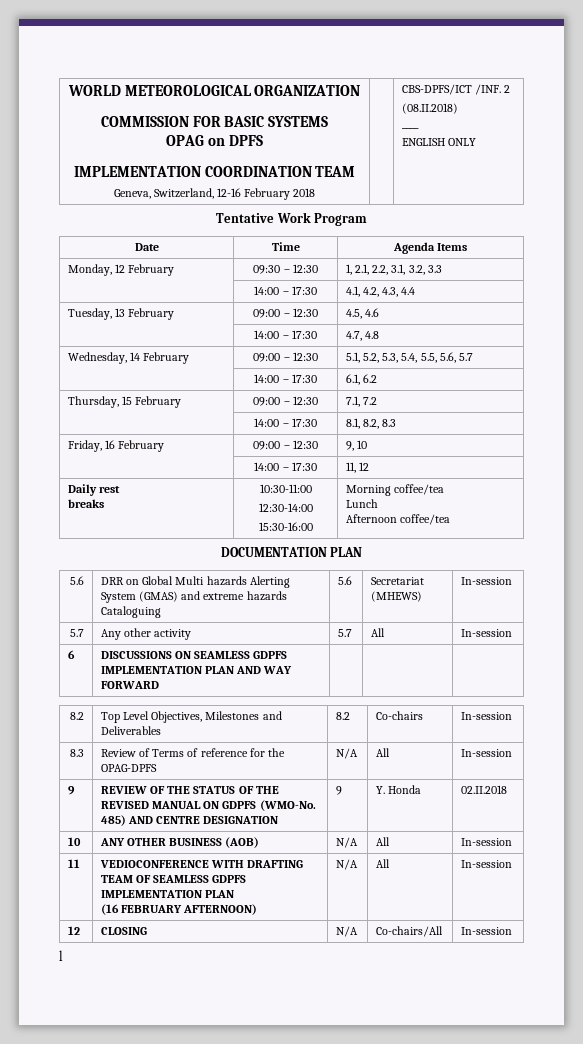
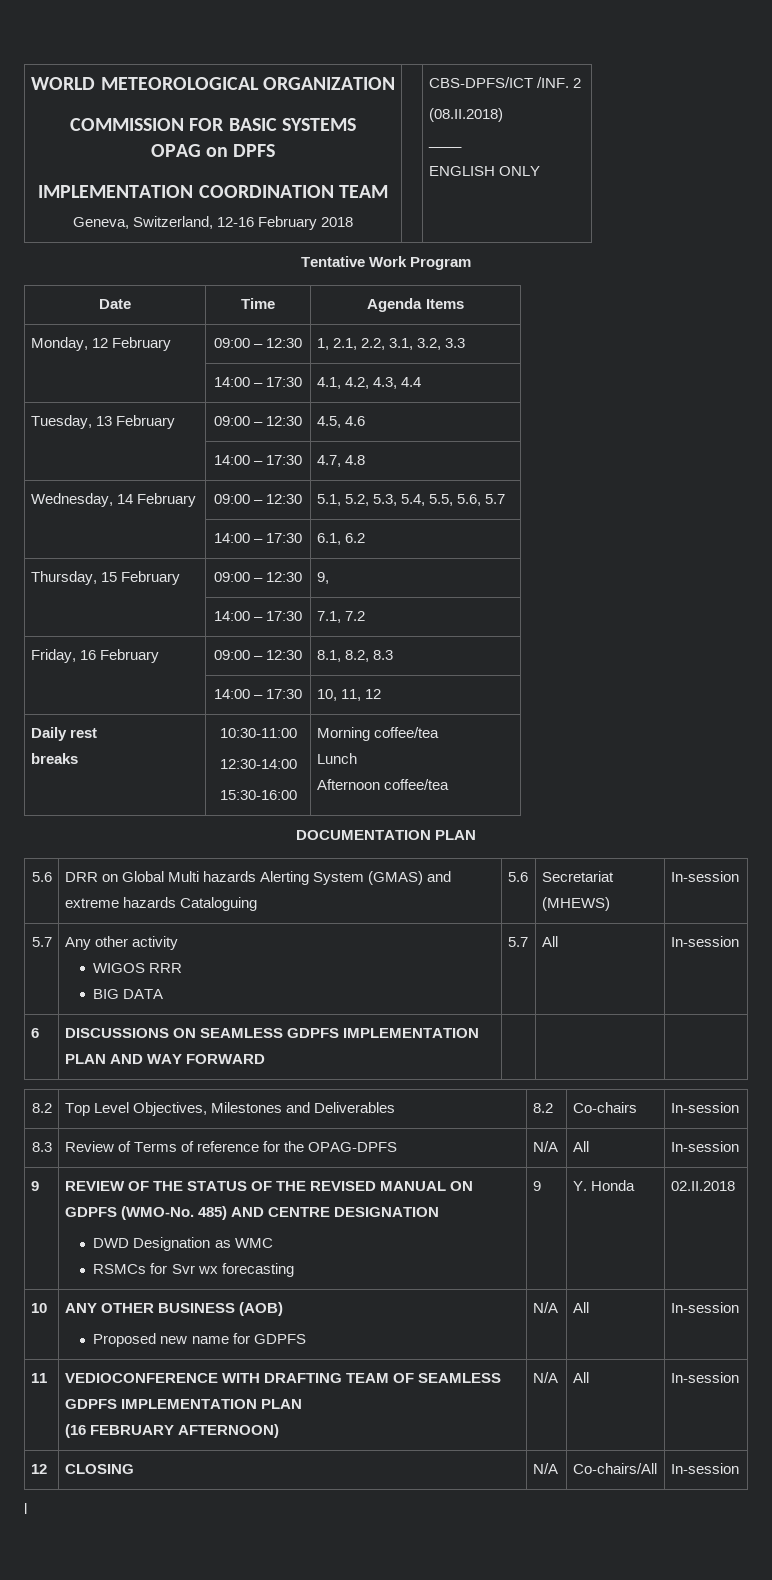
- Monday, 12 February | 09:30 – 12:30 | 1, 2.1, 2.2, 3.1, 3.2, 3.3
+ Monday, 12 February | 09:00 – 12:30 | 1, 2.1, 2.2, 3.1, 3.2, 3.3
- Thursday, 15 February | 09:00 – 12:30 | 7.1, 7.2
- | 14:00 – 17:30 | 8.1, 8.2, 8.3
+ Thursday, 15 February | 09:00 – 12:30 | 9,
+ | 14:00 – 17:30 | 7.1, 7.2
- Friday, 16 February | 09:00 – 12:30 | 9, 10
- | 14:00 – 17:30 | 11, 12
+ Friday, 16 February | 09:00 – 12:30 | 8.1, 8.2, 8.3
+ | 14:00 – 17:30 | 10, 11, 12
- 5.7 | Any other activity | 5.7 | All | In-session
+ 5.7 | Any other activity
+ WIGOS RRR
+ BIG DATA | 5.7 | All | In-session
- 9 | REVIEW OF THE STATUS OF THE REVISED MANUAL ON GDPFS (WMO-No. 485) AND CENTRE DESIGNATION | 9 | Y. Honda | 02.II.2018
+ 9 | REVIEW OF THE STATUS OF THE REVISED MANUAL ON GDPFS (WMO-No. 485) AND CENTRE DESIGNATION
+ DWD Designation as WMC
+ RSMCs for Svr wx forecasting | 9 | Y. Honda | 02.II.2018
- 10 | ANY OTHER BUSINESS (AOB) | N/A | All | In-session
+ 10 | ANY OTHER BUSINESS (AOB)
+ Proposed new name for GDPFS | N/A | All | In-session

